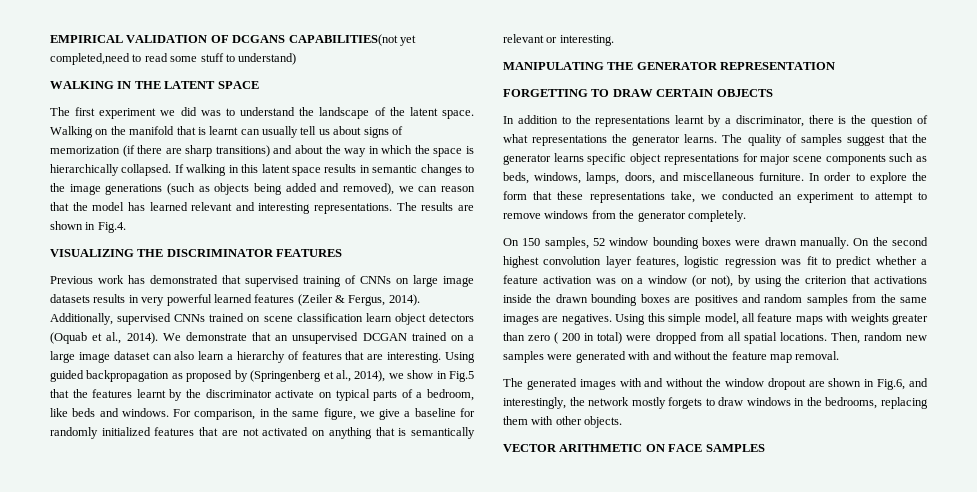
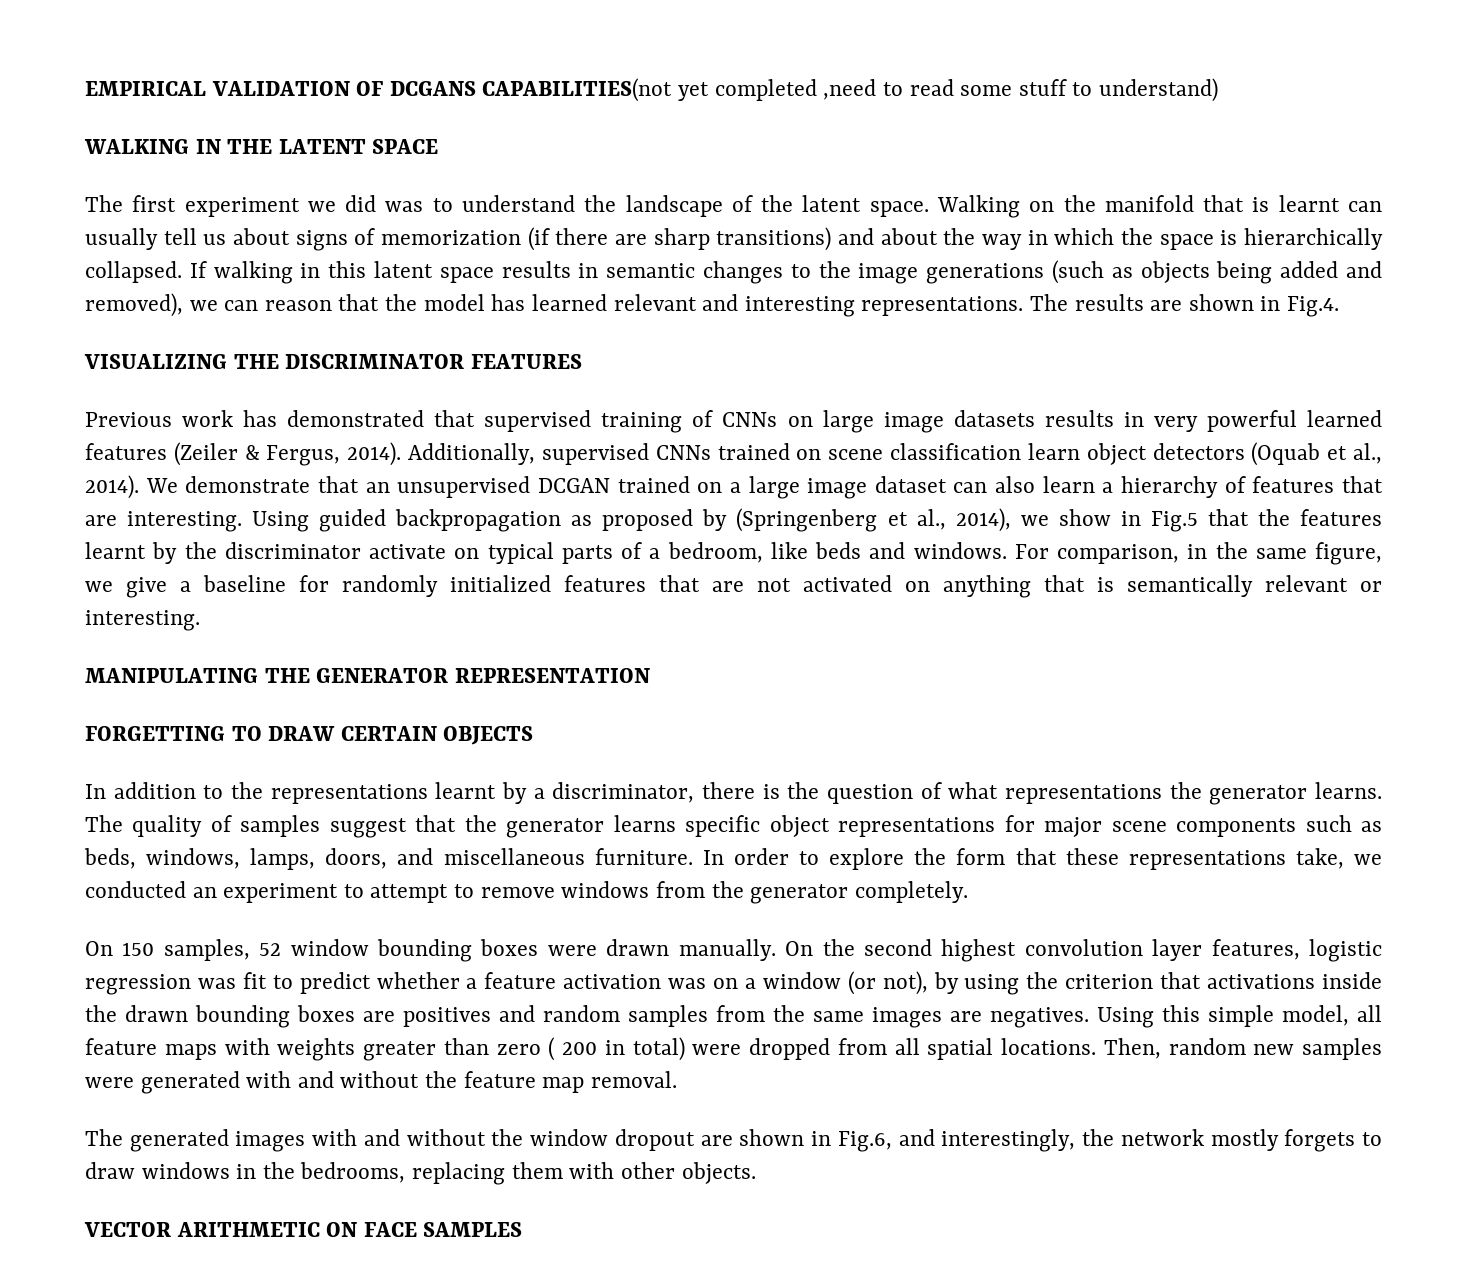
- EMPIRICAL VALIDATION OF DCGANS CAPABILITIES(not yet completed,need to read some stuff to understand)
+ EMPIRICAL VALIDATION OF DCGANS CAPABILITIES(not yet completed ,need to read some stuff to understand)

